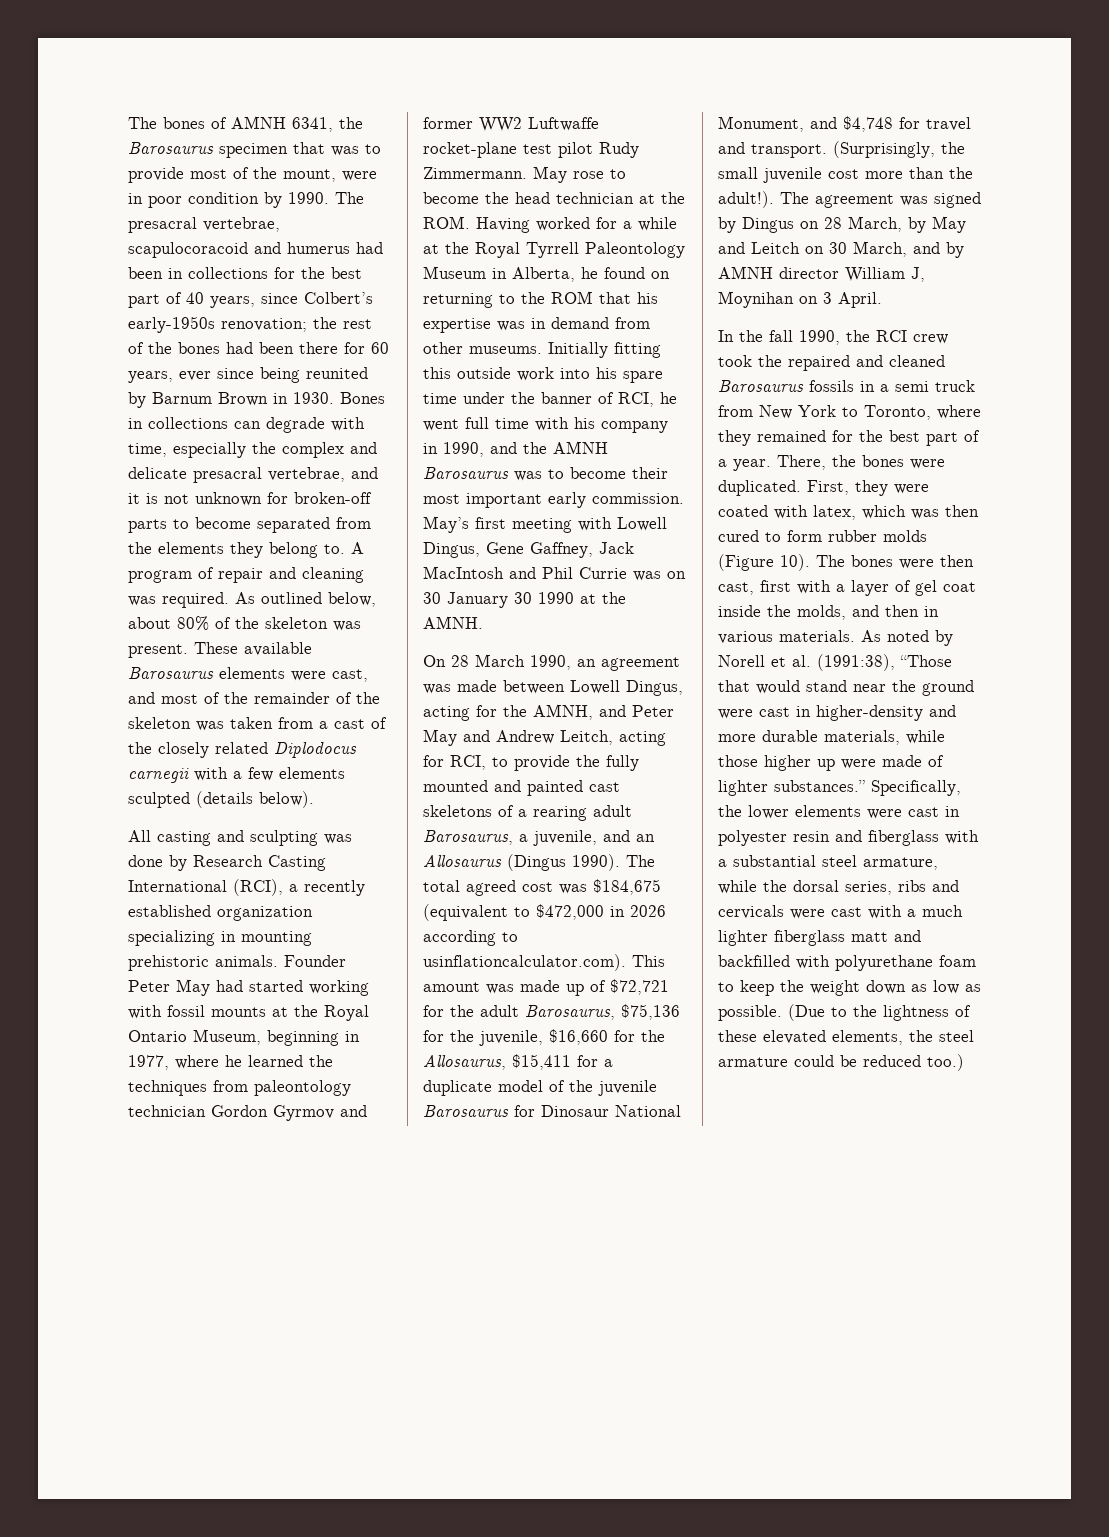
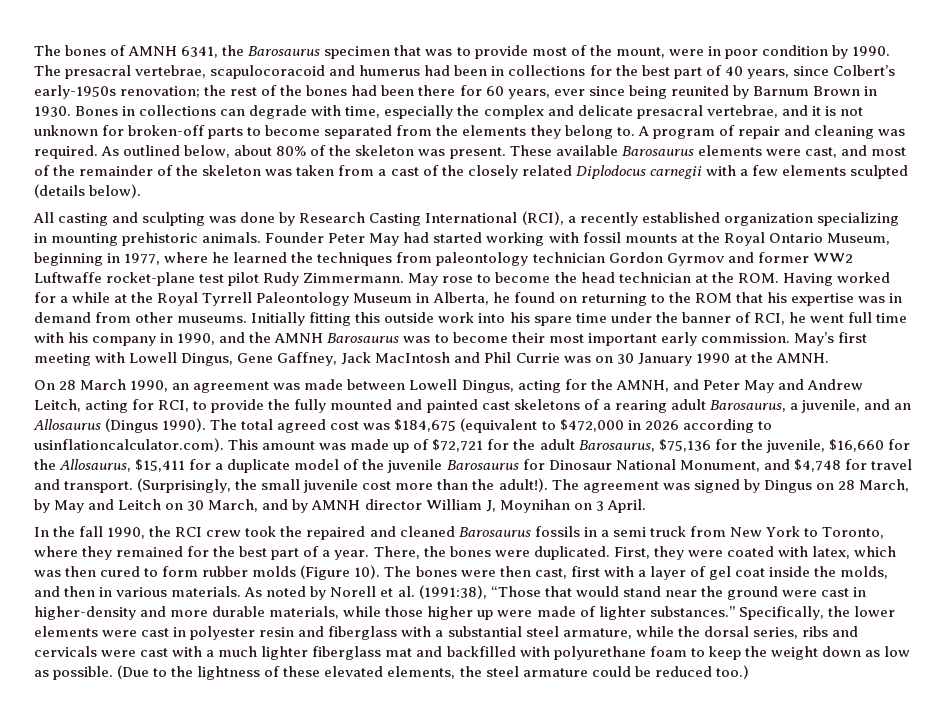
- May’s first meeting with Lowell Dingus, Gene Gaffney, Jack MacIntosh and Phil Currie was on 30 January 30 1990 at the AMNH.
+ May’s first meeting with Lowell Dingus, Gene Gaffney, Jack MacIntosh and Phil Currie was on 30 January 1990 at the AMNH.
- Specifically, the lower elements were cast in polyester resin and fiberglass with a substantial steel armature, while the dorsal series, ribs and cervicals were cast with a much lighter fiberglass matt and backfilled with polyurethane foam to keep the weight down as low as possible.
+ Specifically, the lower elements were cast in polyester resin and fiberglass with a substantial steel armature, while the dorsal series, ribs and cervicals were cast with a much lighter fiberglass mat and backfilled with polyurethane foam to keep the weight down as low as possible.

